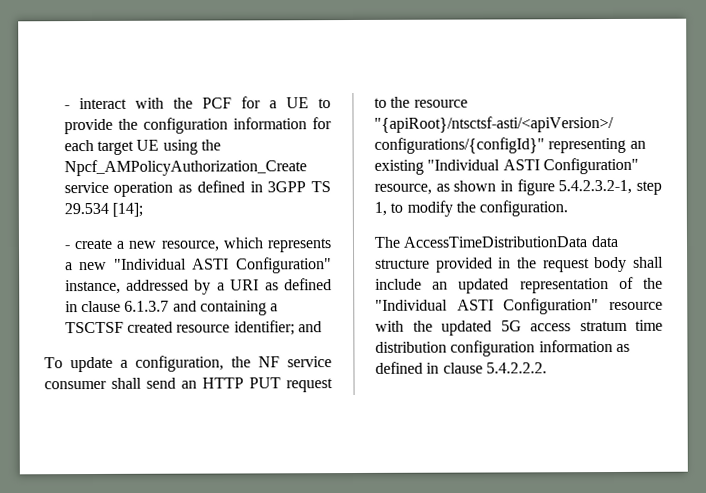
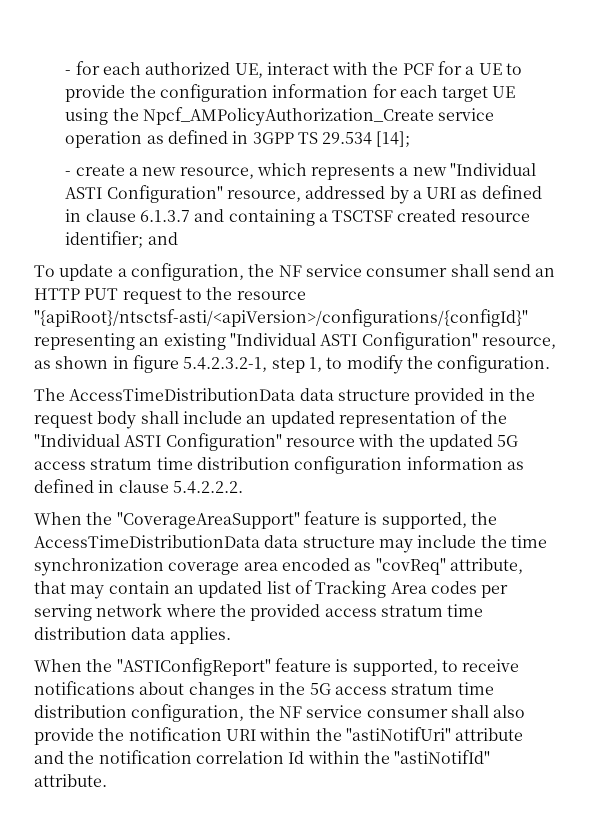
- - interact with the PCF for a UE to provide the configuration information for each target UE using the Npcf_AMPolicyAuthorization_Create service operation as defined in 3GPP TS 29.534 [14];
+ - for each authorized UE, interact with the PCF for a UE to provide the configuration information for each target UE using the Npcf_AMPolicyAuthorization_Create service operation as defined in 3GPP TS 29.534 [14];
- - create a new resource, which represents a new "Individual ASTI Configuration" instance, addressed by a URI as defined in clause 6.1.3.7 and containing a TSCTSF created resource identifier; and
+ - create a new resource, which represents a new "Individual ASTI Configuration" resource, addressed by a URI as defined in clause 6.1.3.7 and containing a TSCTSF created resource identifier; and
+ When the "CoverageAreaSupport" feature is supported, the AccessTimeDistributionData data structure may include the time synchronization coverage area encoded as "covReq" attribute, that may contain an updated list of Tracking Area codes per serving network where the provided access stratum time distribution data applies.
+ When the "ASTIConfigReport" feature is supported, to receive notifications about changes in the 5G access stratum time distribution configuration, the NF service consumer shall also provide the notification URI within the "astiNotifUri" attribute and the notification correlation Id within the "astiNotifId" attribute.

